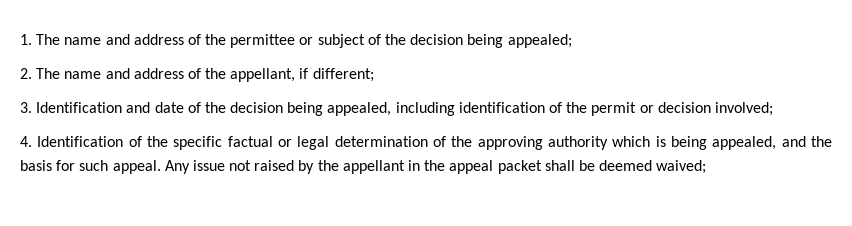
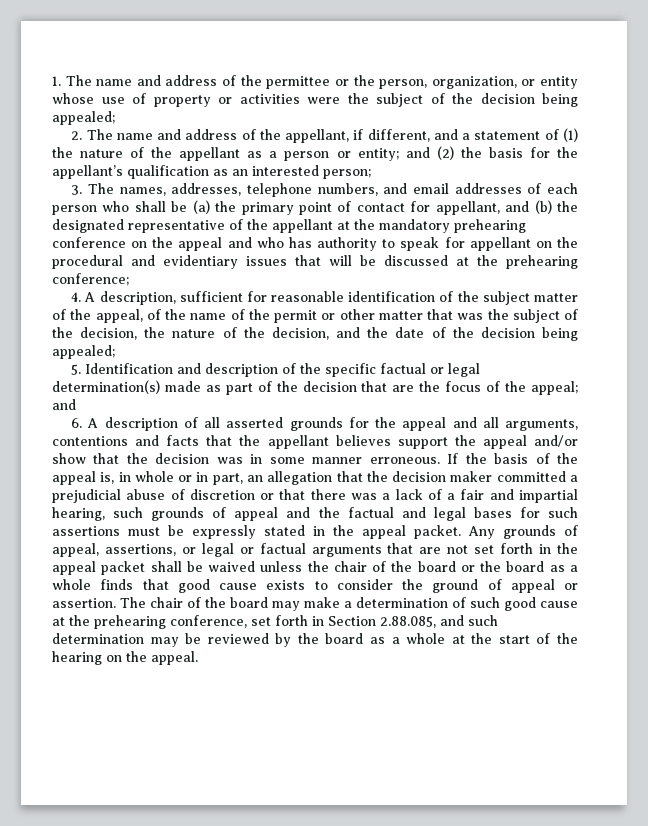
- 1. The name and address of the permittee or subject of the decision being appealed;
+ 1. The name and address of the permittee or the person, organization, or entity whose use of property or activities were the subject of the decision being appealed;
- 2. The name and address of the appellant, if different;
- 3. Identification and date of the decision being appealed, including identification of the permit or decision involved;
- 4. Identification of the specific factual or legal determination of the approving authority which is being appealed, and the basis for such appeal. Any issue not raised by the appellant in the appeal packet shall be deemed waived;
+ 2. The name and address of the appellant, if different, and a statement of (1) the nature of the appellant as a person or entity; and (2) the basis for the appellant’s qualification as an interested person;
+ 3. The names, addresses, telephone numbers, and email addresses of each person who shall be (a) the primary point of contact for appellant, and (b) the designated representative of the appellant at the mandatory prehearing conference on the appeal and who has authority to speak for appellant on the procedural and evidentiary issues that will be discussed at the prehearing conference;
+ 4. A description, sufficient for reasonable identification of the subject matter of the appeal, of the name of the permit or other matter that was the subject of the decision, the nature of the decision, and the date of the decision being appealed;
+ 5. Identification and description of the specific factual or legal determination(s) made as part of the decision that are the focus of the appeal; and
+ 6. A description of all asserted grounds for the appeal and all arguments, contentions and facts that the appellant believes support the appeal and/or show that the decision was in some manner erroneous. If the basis of the appeal is, in whole or in part, an allegation that the decision maker committed a prejudicial abuse of discretion or that there was a lack of a fair and impartial hearing, such grounds of appeal and the factual and legal bases for such assertions must be expressly stated in the appeal packet. Any grounds of appeal, assertions, or legal or factual arguments that are not set forth in the appeal packet shall be waived unless the chair of the board or the board as a whole finds that good cause exists to consider the ground of appeal or assertion. The chair of the board may make a determination of such good cause at the prehearing conference, set forth in Section 2.88.085, and such determination may be reviewed by the board as a whole at the start of the hearing on the appeal.

